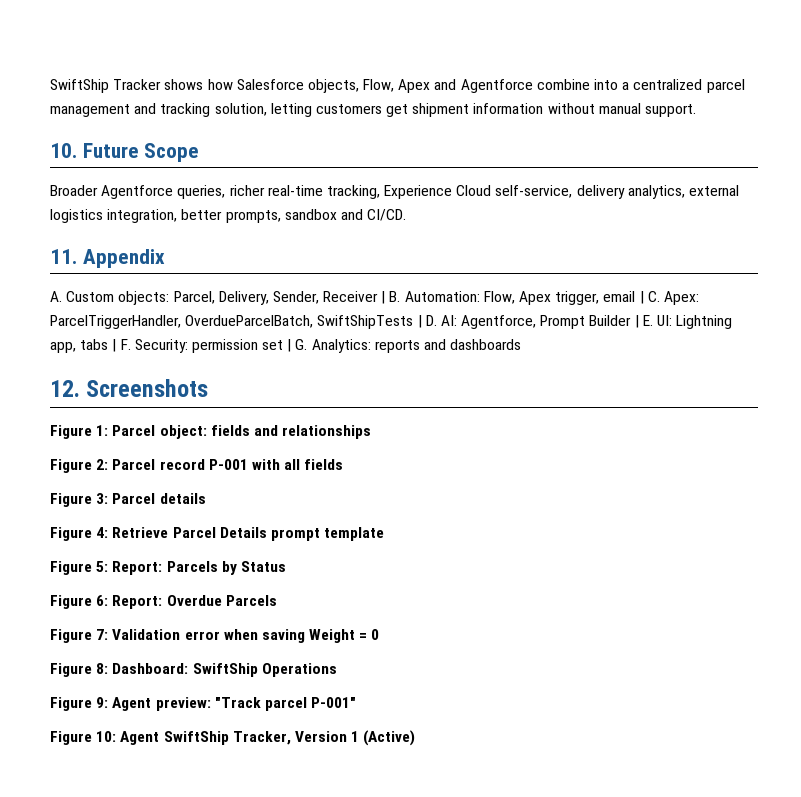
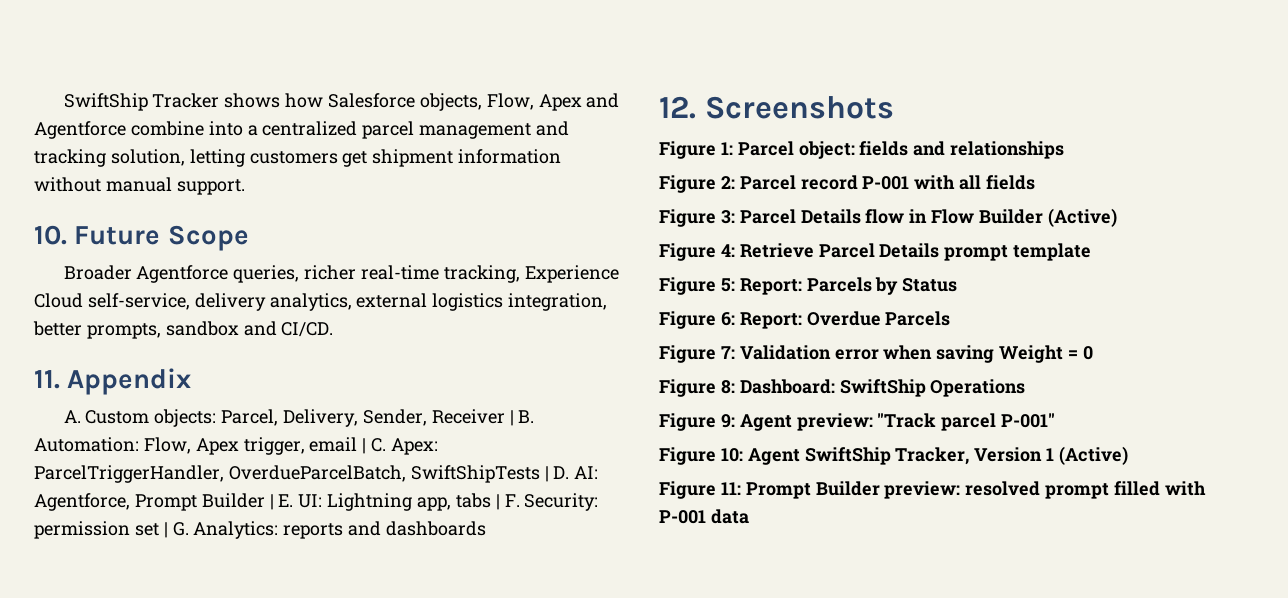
- Figure 3: Parcel details
+ Figure 3: Parcel Details flow in Flow Builder (Active)
+ Figure 11: Prompt Builder preview: resolved prompt filled with P-001 data

